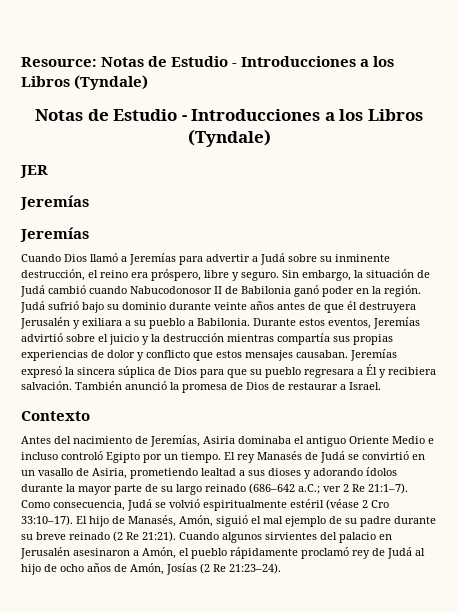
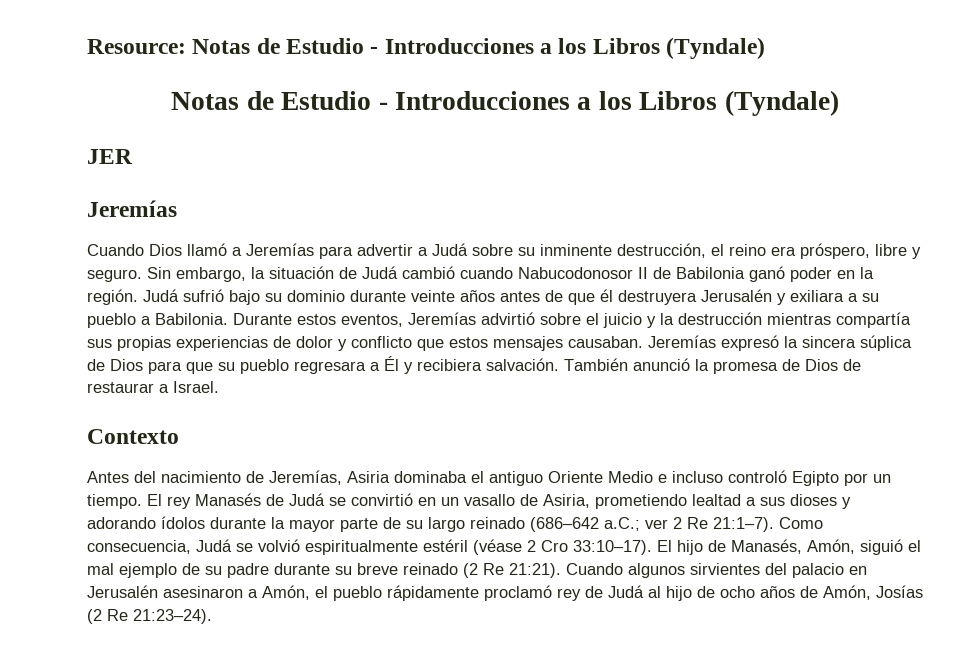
  JER
- Jeremías

